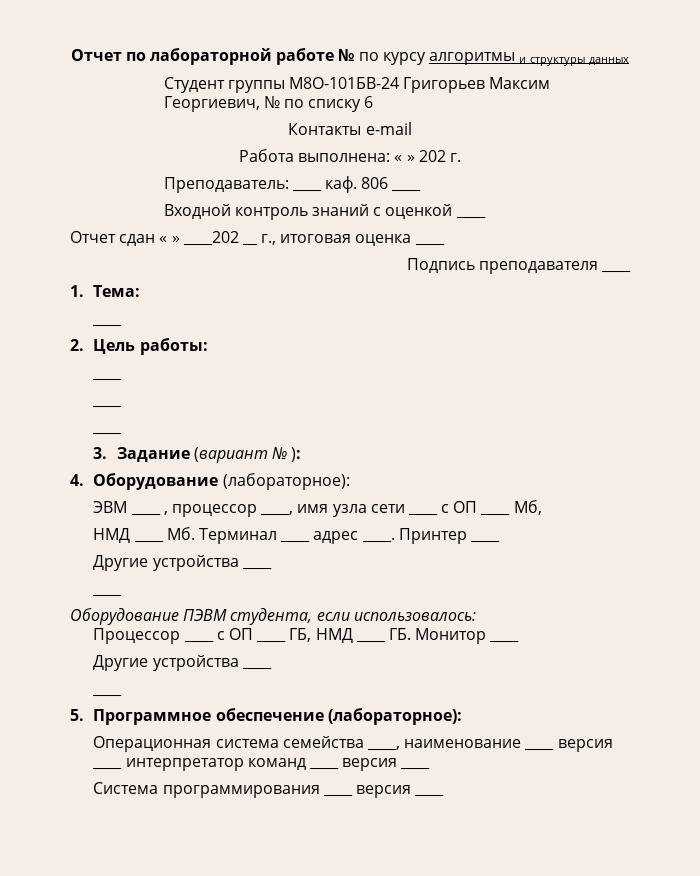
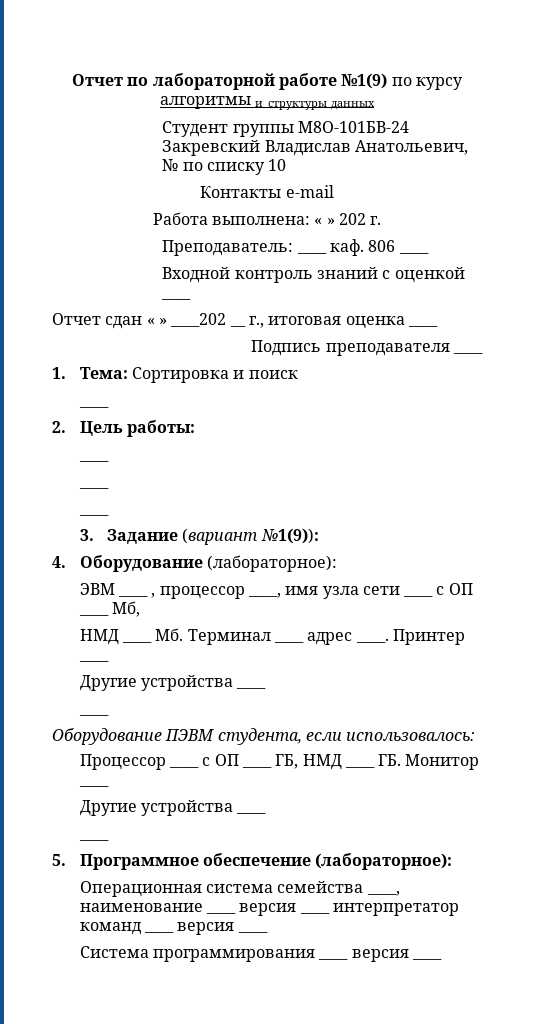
- Отчет по лабораторной работе № по курсу алгоритмы и структуры данных
+ Отчет по лабораторной работе №1(9) по курсу алгоритмы и структуры данных
- Студент группы М8О-101БВ-24 Григорьев Максим Георгиевич, № по списку 6
+ Студент группы М8О-101БВ-24 Закревский Владислав Анатольевич, № по списку 10
- 1. Тема:
+ 1. Тема: Сортировка и поиск
- 3. Задание (вариант № ):
+ 3. Задание (вариант №1(9)):

